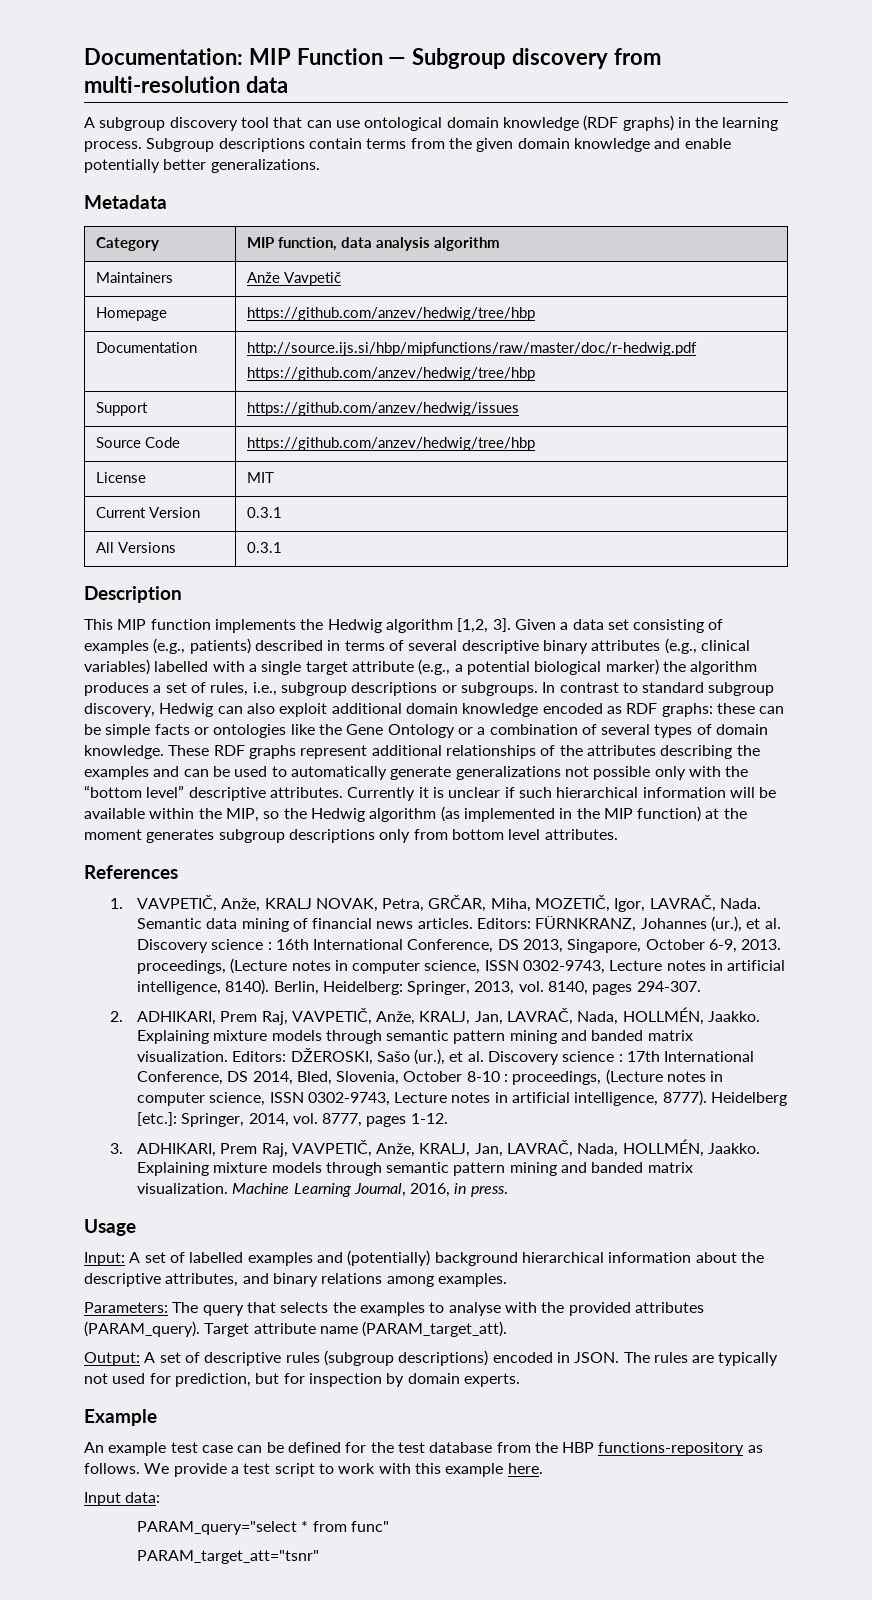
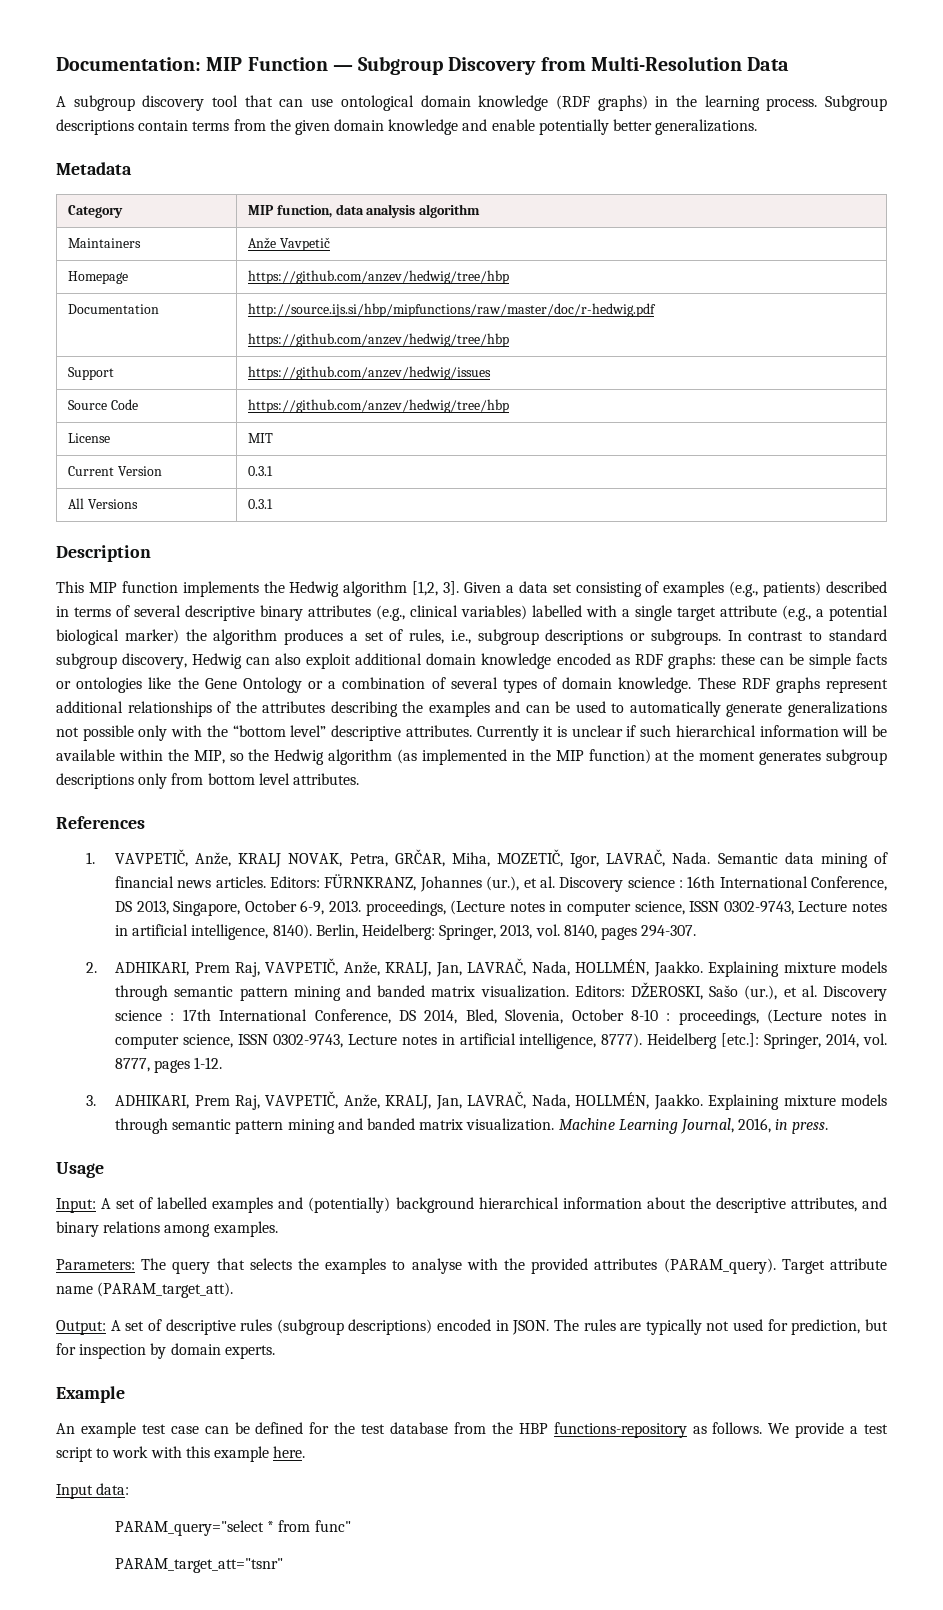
- Documentation: MIP Function — Subgroup discovery from multi-resolution data
+ Documentation: MIP Function — Subgroup Discovery from Multi-Resolution Data

